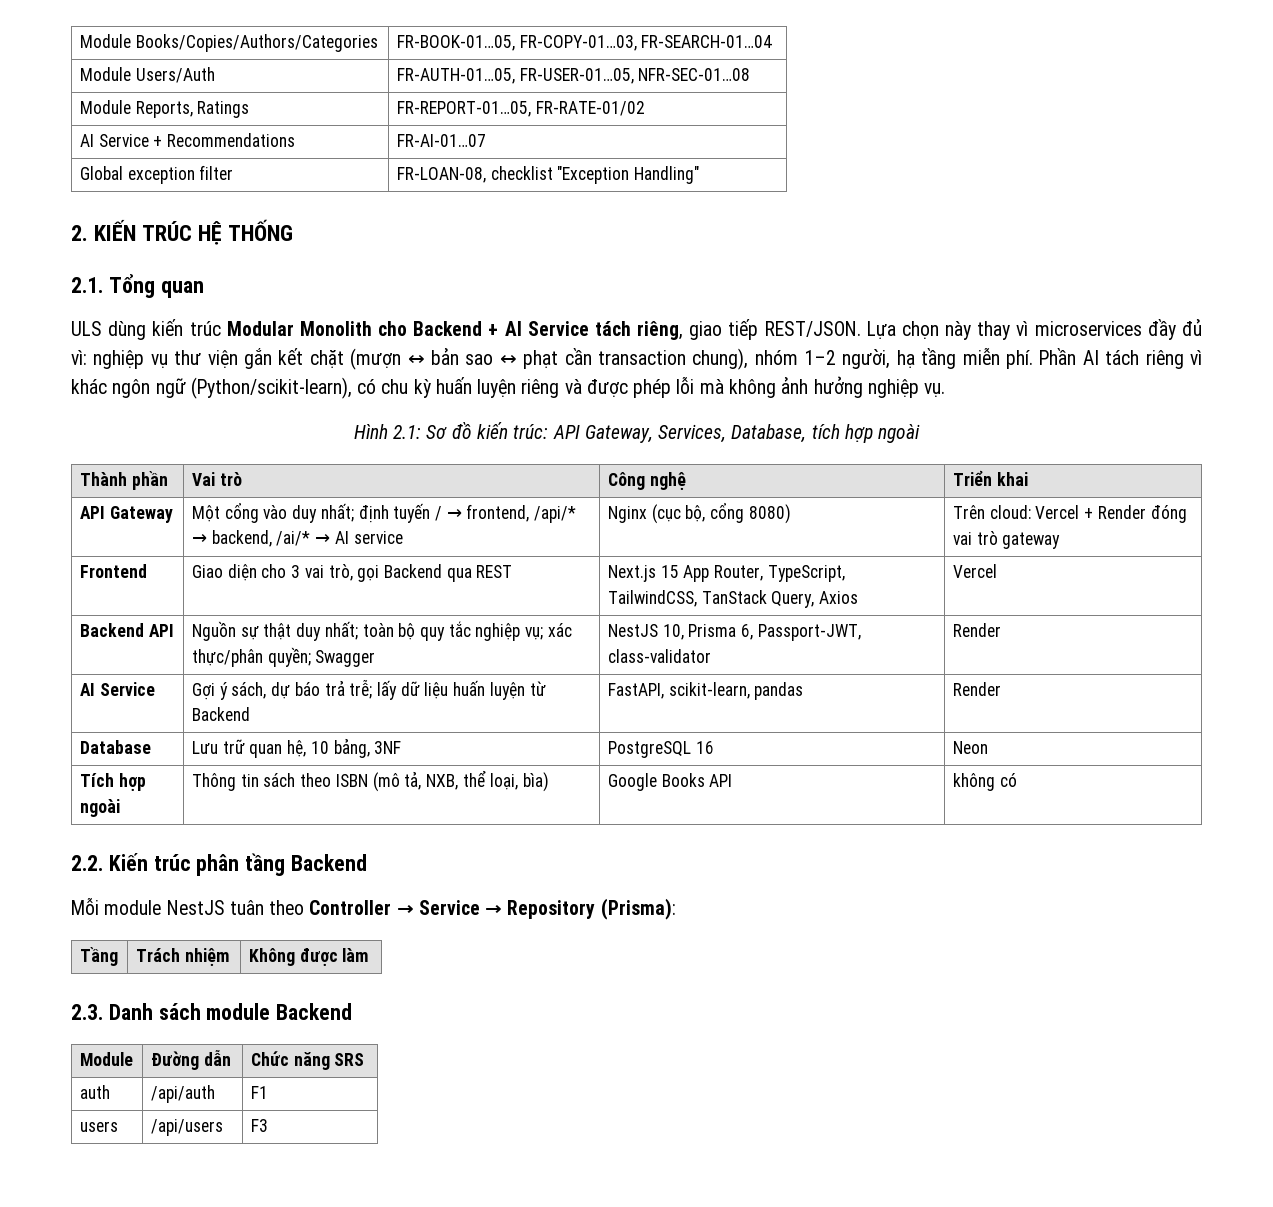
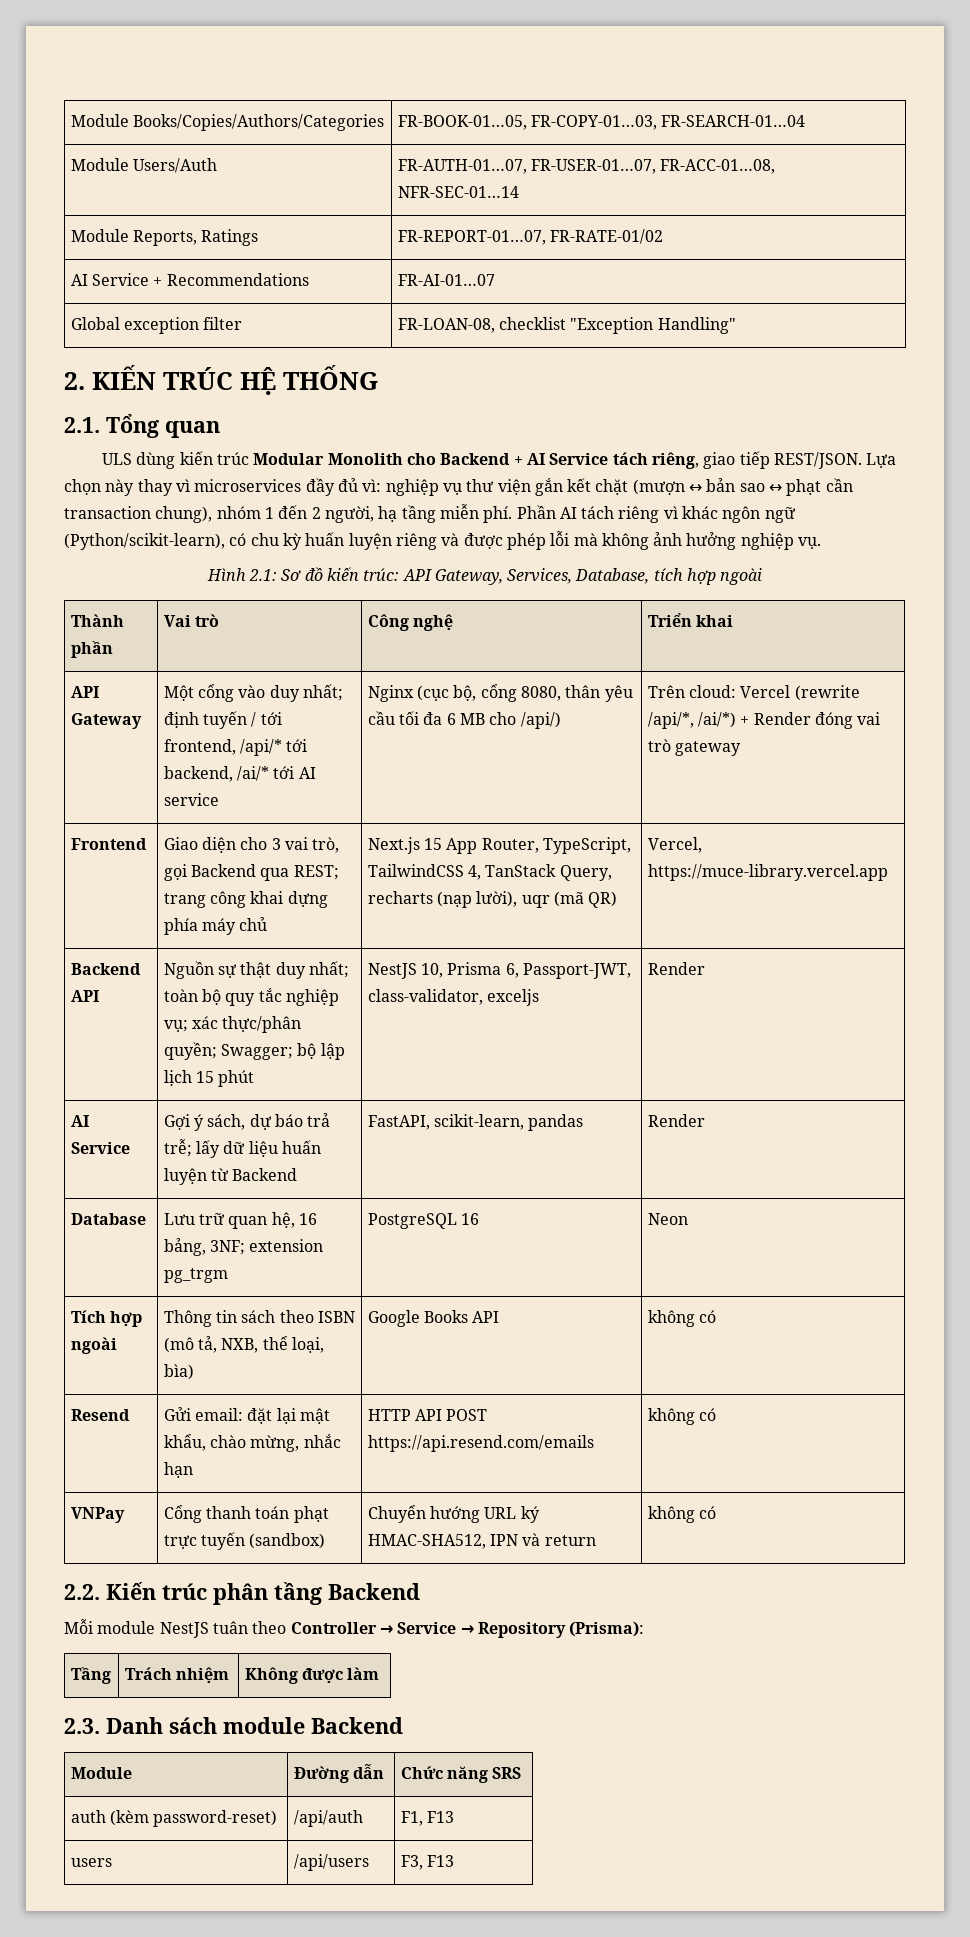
- Module Users/Auth | FR-AUTH-01…05, FR-USER-01…05, NFR-SEC-01…08
+ Module Users/Auth | FR-AUTH-01…07, FR-USER-01…07, FR-ACC-01…08, NFR-SEC-01…14
- Module Reports, Ratings | FR-REPORT-01…05, FR-RATE-01/02
+ Module Reports, Ratings | FR-REPORT-01…07, FR-RATE-01/02
- Lựa chọn này thay vì microservices đầy đủ vì: nghiệp vụ thư viện gắn kết chặt (mượn ↔ bản sao ↔ phạt cần transaction chung), nhóm 1–2 người, hạ tầng miễn phí.
+ Lựa chọn này thay vì microservices đầy đủ vì: nghiệp vụ thư viện gắn kết chặt (mượn ↔ bản sao ↔ phạt cần transaction chung), nhóm 1 đến 2 người, hạ tầng miễn phí.
- Một cổng vào duy nhất; định tuyến / → frontend, /api/* → backend, /ai/* → AI service
+ Một cổng vào duy nhất; định tuyến / tới frontend, /api/* tới backend, /ai/* tới AI service
- Nginx (cục bộ, cổng 8080)
+ Nginx (cục bộ, cổng 8080, thân yêu cầu tối đa 6 MB cho /api/)
- Trên cloud: Vercel + Render đóng vai trò gateway
+ Trên cloud: Vercel (rewrite /api/*, /ai/*) + Render đóng vai trò gateway
- Frontend | Giao diện cho 3 vai trò, gọi Backend qua REST | Next.js 15 App Router, TypeScript, TailwindCSS, TanStack Query, Axios | Vercel
+ Frontend | Giao diện cho 3 vai trò, gọi Backend qua REST; trang công khai dựng phía máy chủ | Next.js 15 App Router, TypeScript, TailwindCSS 4, TanStack Query, recharts (nạp lười), uqr (mã QR) | Vercel, https://muce-library.vercel.app
- Backend API | Nguồn sự thật duy nhất; toàn bộ quy tắc nghiệp vụ; xác thực/phân quyền; Swagger | NestJS 10, Prisma 6, Passport-JWT, class-validator | Render
+ Backend API | Nguồn sự thật duy nhất; toàn bộ quy tắc nghiệp vụ; xác thực/phân quyền; Swagger; bộ lập lịch 15 phút | NestJS 10, Prisma 6, Passport-JWT, class-validator, exceljs | Render
- Database | Lưu trữ quan hệ, 10 bảng, 3NF | PostgreSQL 16 | Neon
+ Database | Lưu trữ quan hệ, 16 bảng, 3NF; extension pg_trgm | PostgreSQL 16 | Neon
+ Resend | Gửi email: đặt lại mật khẩu, chào mừng, nhắc hạn | HTTP API POST https://api.resend.com/emails | không có
+ VNPay | Cổng thanh toán phạt trực tuyến (sandbox) | Chuyển hướng URL ký HMAC-SHA512, IPN và return | không có
- auth | /api/auth | F1
+ auth (kèm password-reset) | /api/auth | F1, F13
- users | /api/users | F3
+ users | /api/users | F3, F13

